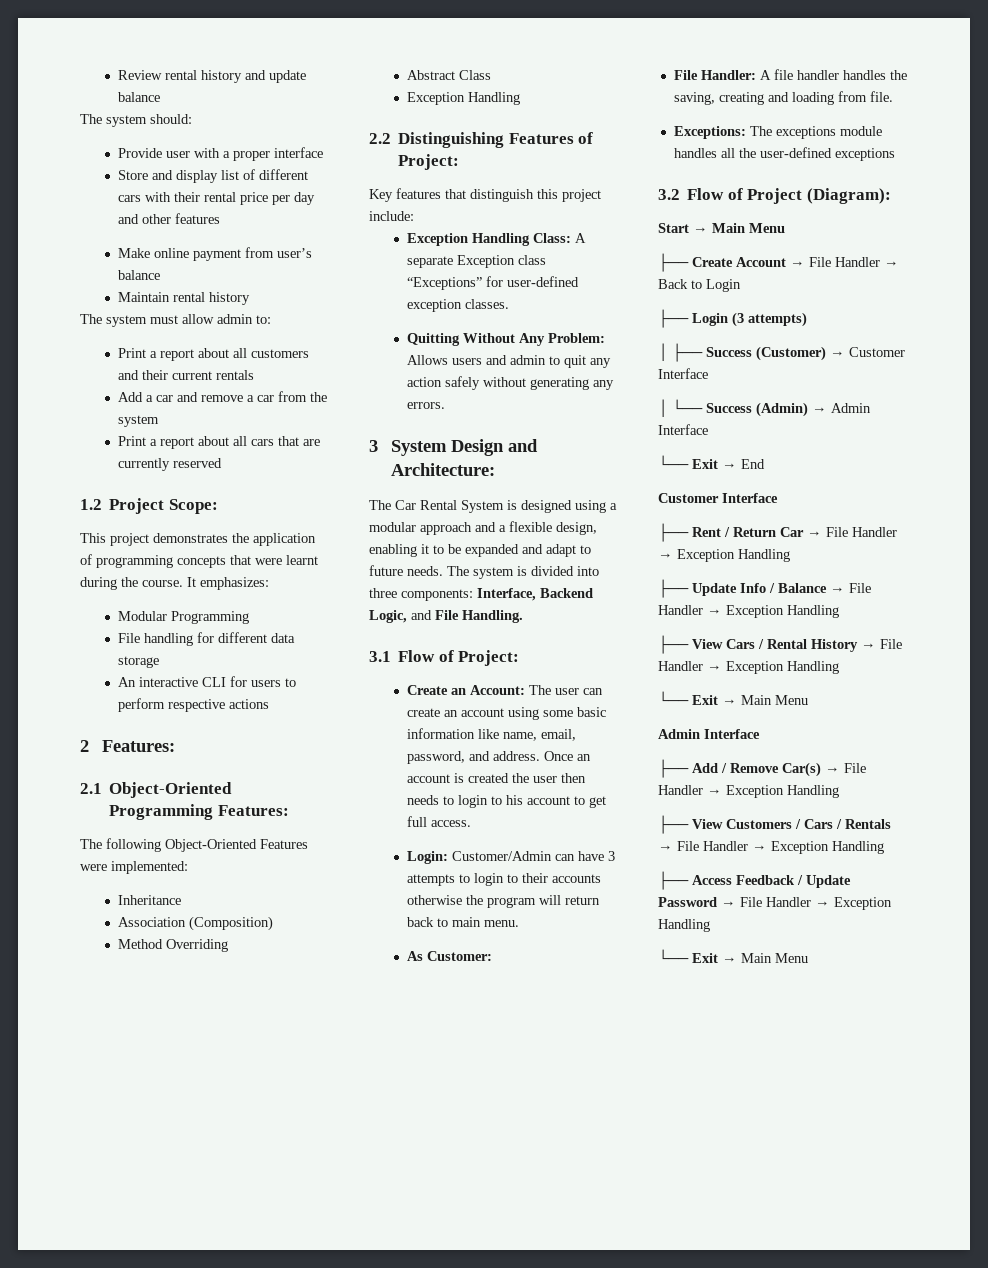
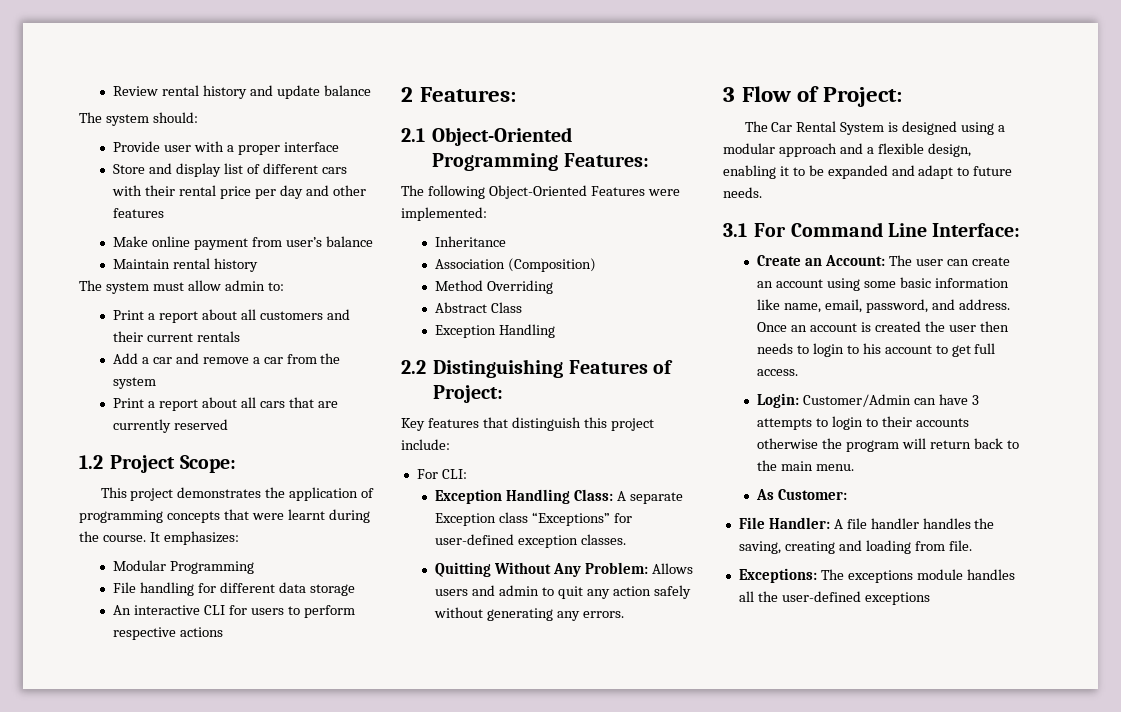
+ For CLI:
- 3 System Design and Architecture:
+ 3 Flow of Project:
- The Car Rental System is designed using a modular approach and a flexible design, enabling it to be expanded and adapt to future needs. The system is divided into three components: Interface, Backend Logic, and File Handling.
- 3.1 Flow of Project:
+ The Car Rental System is designed using a modular approach and a flexible design, enabling it to be expanded and adapt to future needs.
+ 3.1 For Command Line Interface:
- Login: Customer/Admin can have 3 attempts to login to their accounts otherwise the program will return back to main menu.
+ Login: Customer/Admin can have 3 attempts to login to their accounts otherwise the program will return back to the main menu.
- 3.2 Flow of Project (Diagram):
- Start → Main Menu
- ├── Create Account → File Handler → Back to Login
- ├── Login (3 attempts)
- │ ├── Success (Customer) → Customer Interface
- │ └── Success (Admin) → Admin Interface
- └── Exit → End
- Customer Interface
- ├── Rent / Return Car → File Handler → Exception Handling
- ├── Update Info / Balance → File Handler → Exception Handling
- ├── View Cars / Rental History → File Handler → Exception Handling
- └── Exit → Main Menu
- Admin Interface
- ├── Add / Remove Car(s) → File Handler → Exception Handling
- ├── View Customers / Cars / Rentals → File Handler → Exception Handling
- ├── Access Feedback / Update Password → File Handler → Exception Handling
- └── Exit → Main Menu

